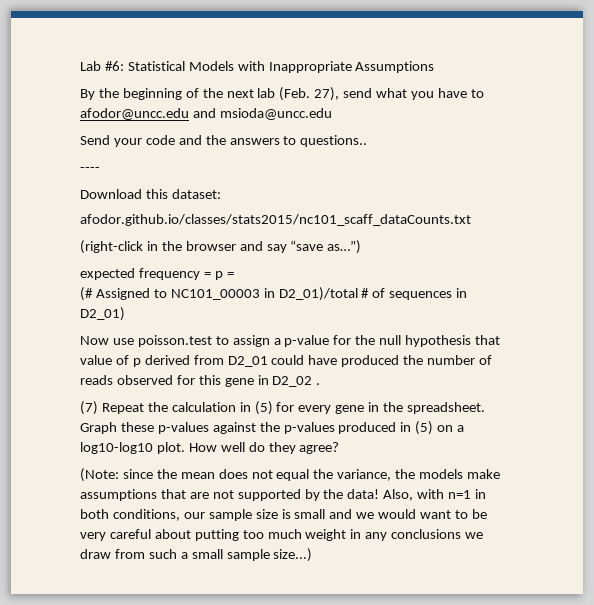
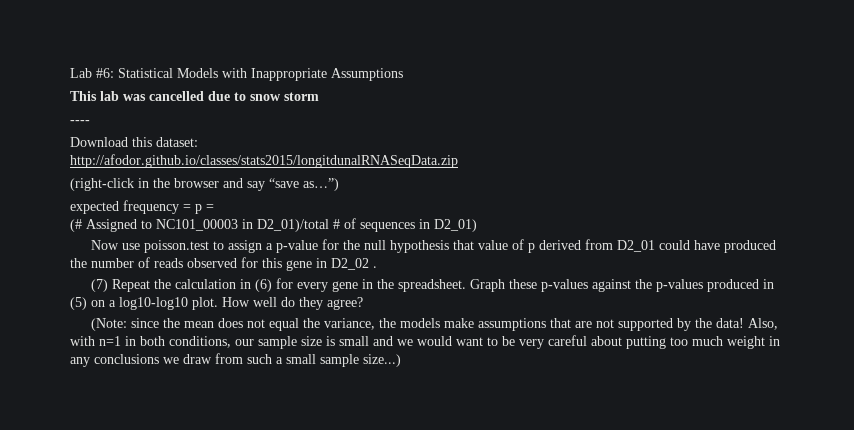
- By the beginning of the next lab (Feb. 27), send what you have to afodor@uncc.edu and msioda@uncc.edu
- Send your code and the answers to questions..
+ This lab was cancelled due to snow storm
- afodor.github.io/classes/stats2015/nc101_scaff_dataCounts.txt
+ http://afodor.github.io/classes/stats2015/longitdunalRNASeqData.zip
- (7) Repeat the calculation in (5) for every gene in the spreadsheet.
+ (7) Repeat the calculation in (6) for every gene in the spreadsheet.

